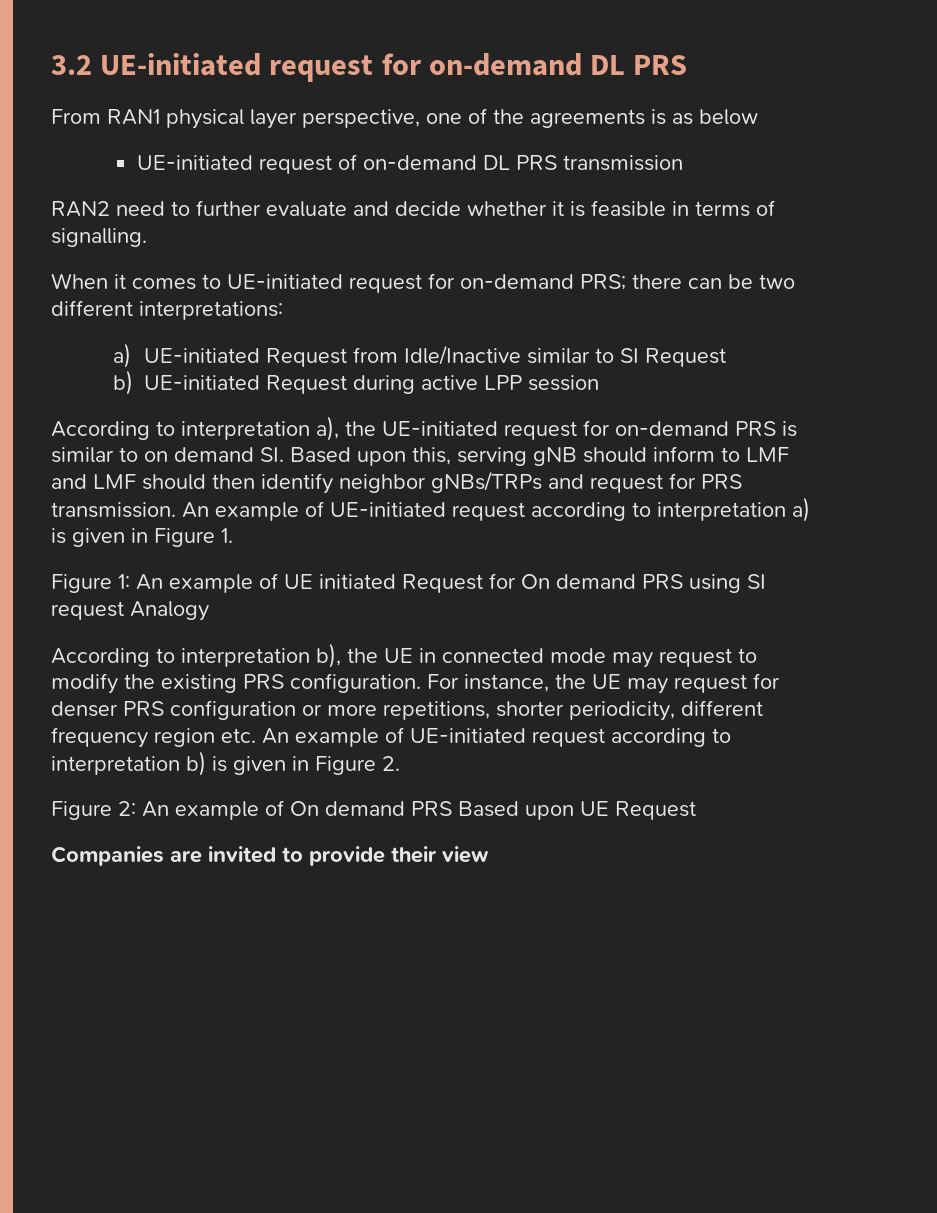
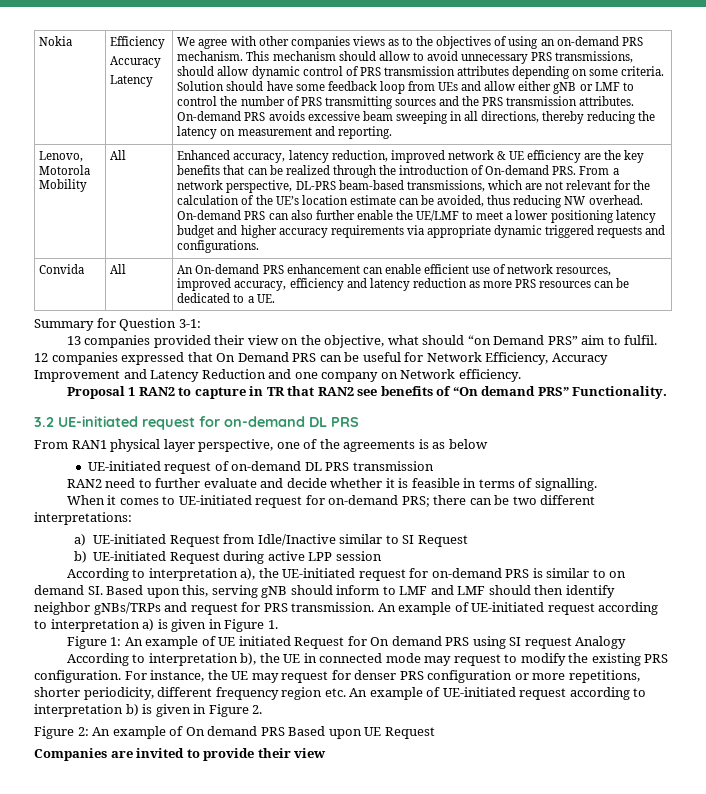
+ Nokia | Efficiency
+ Accuracy
+ Latency | We agree with other companies views as to the objectives of using an on-demand PRS mechanism. This mechanism should allow to avoid unnecessary PRS transmissions, should allow dynamic control of PRS transmission attributes depending on some criteria. Solution should have some feedback loop from UEs and allow either gNB or LMF to control the number of PRS transmitting sources and the PRS transmission attributes. On-demand PRS avoids excessive beam sweeping in all directions, thereby reducing the latency on measurement and reporting.
+ Lenovo, Motorola Mobility | All | Enhanced accuracy, latency reduction, improved network & UE efficiency are the key benefits that can be realized through the introduction of On-demand PRS. From a network perspective, DL-PRS beam-based transmissions, which are not relevant for the calculation of the UE’s location estimate can be avoided, thus reducing NW overhead. On-demand PRS can also further enable the UE/LMF to meet a lower positioning latency budget and higher accuracy requirements via appropriate dynamic triggered requests and configurations.
+ Convida | All | An On-demand PRS enhancement can enable efficient use of network resources, improved accuracy, efficiency and latency reduction as more PRS resources can be dedicated to a UE.
+ Summary for Question 3-1:
+ 13 companies provided their view on the objective, what should “on Demand PRS” aim to fulfil. 12 companies expressed that On Demand PRS can be useful for Network Efficiency, Accuracy Improvement and Latency Reduction and one company on Network efficiency.
+ Proposal 1 RAN2 to capture in TR that RAN2 see benefits of “On demand PRS” Functionality.

